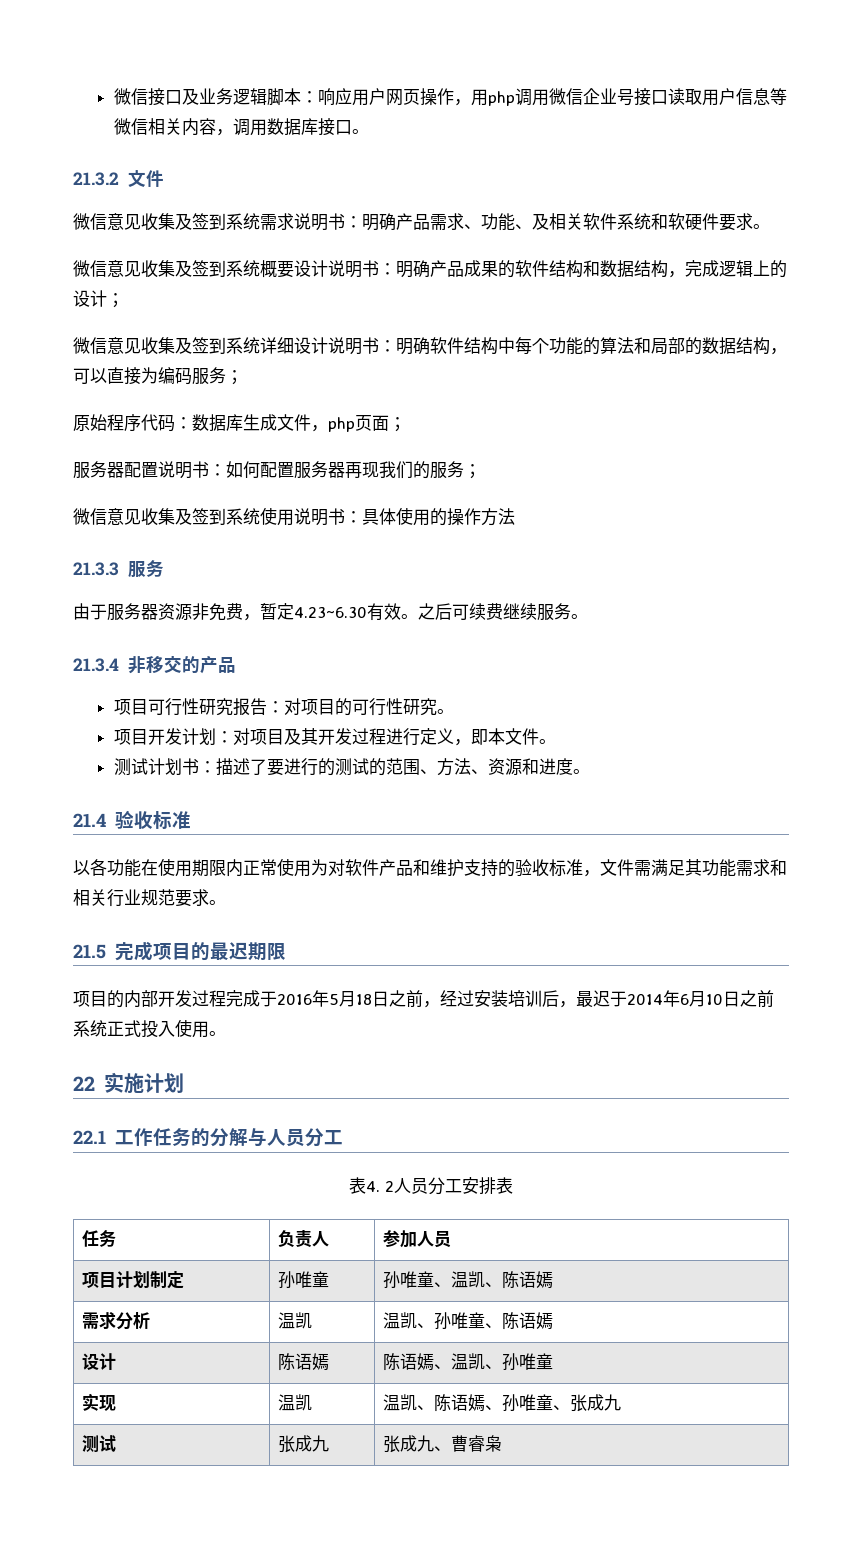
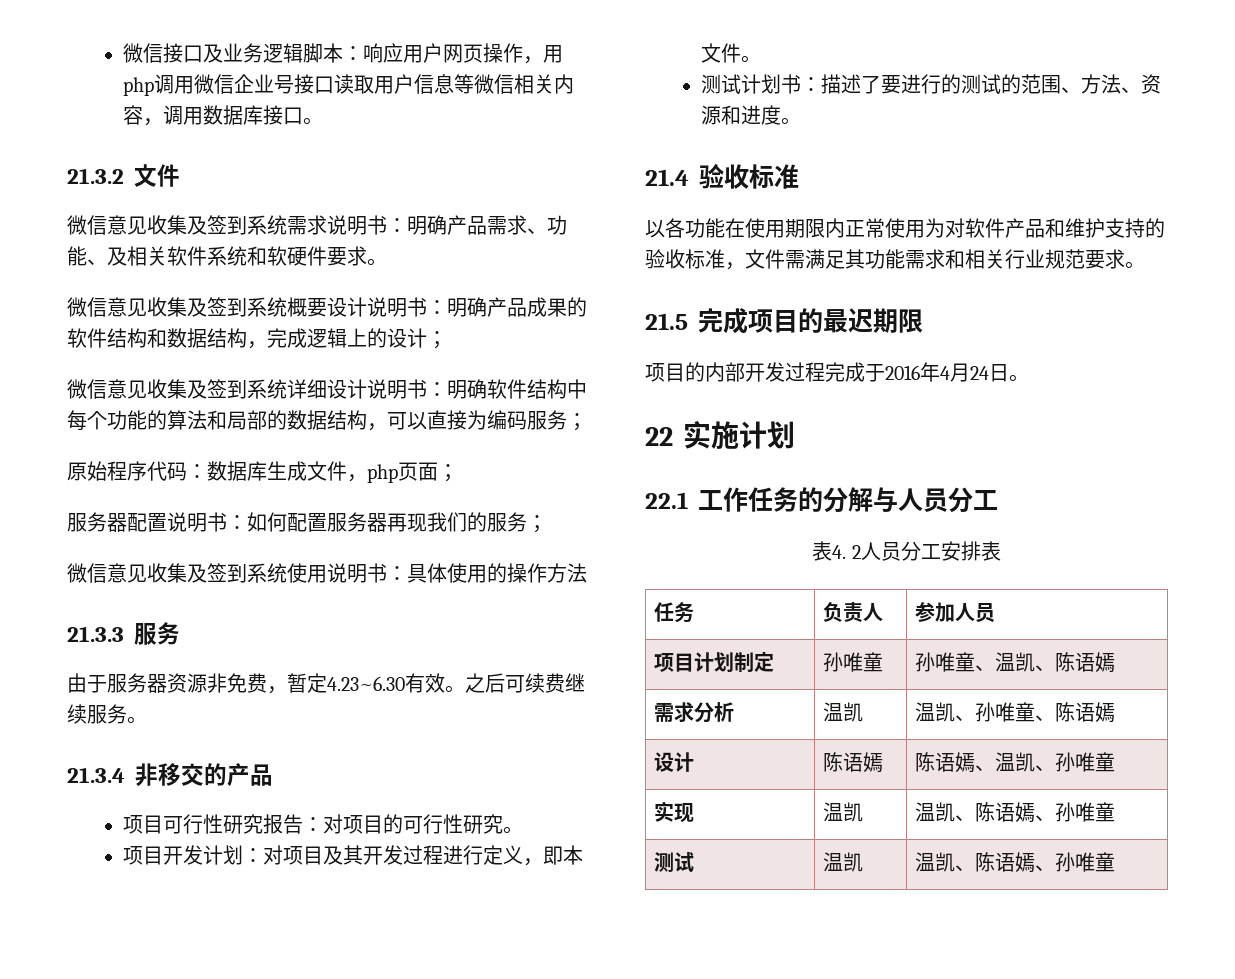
- 项目的内部开发过程完成于2016年5月18日之前，经过安装培训后，最迟于2014年6月10日之前系统正式投入使用。
+ 项目的内部开发过程完成于2016年4月24日。
- 实现 | 温凯 | 温凯、陈语嫣、孙唯童、张成九
+ 实现 | 温凯 | 温凯、陈语嫣、孙唯童
- 测试 | 张成九 | 张成九、曹睿枭
+ 测试 | 温凯 | 温凯、陈语嫣、孙唯童

